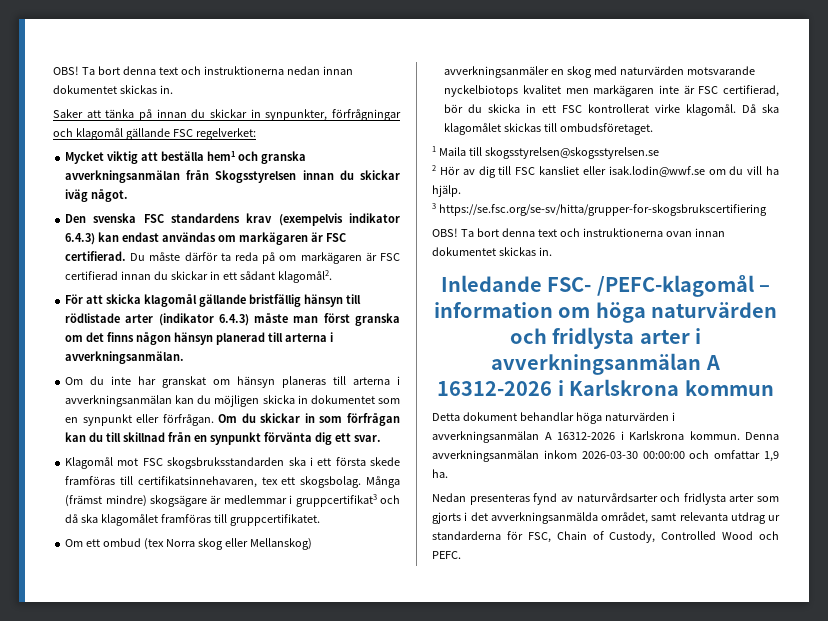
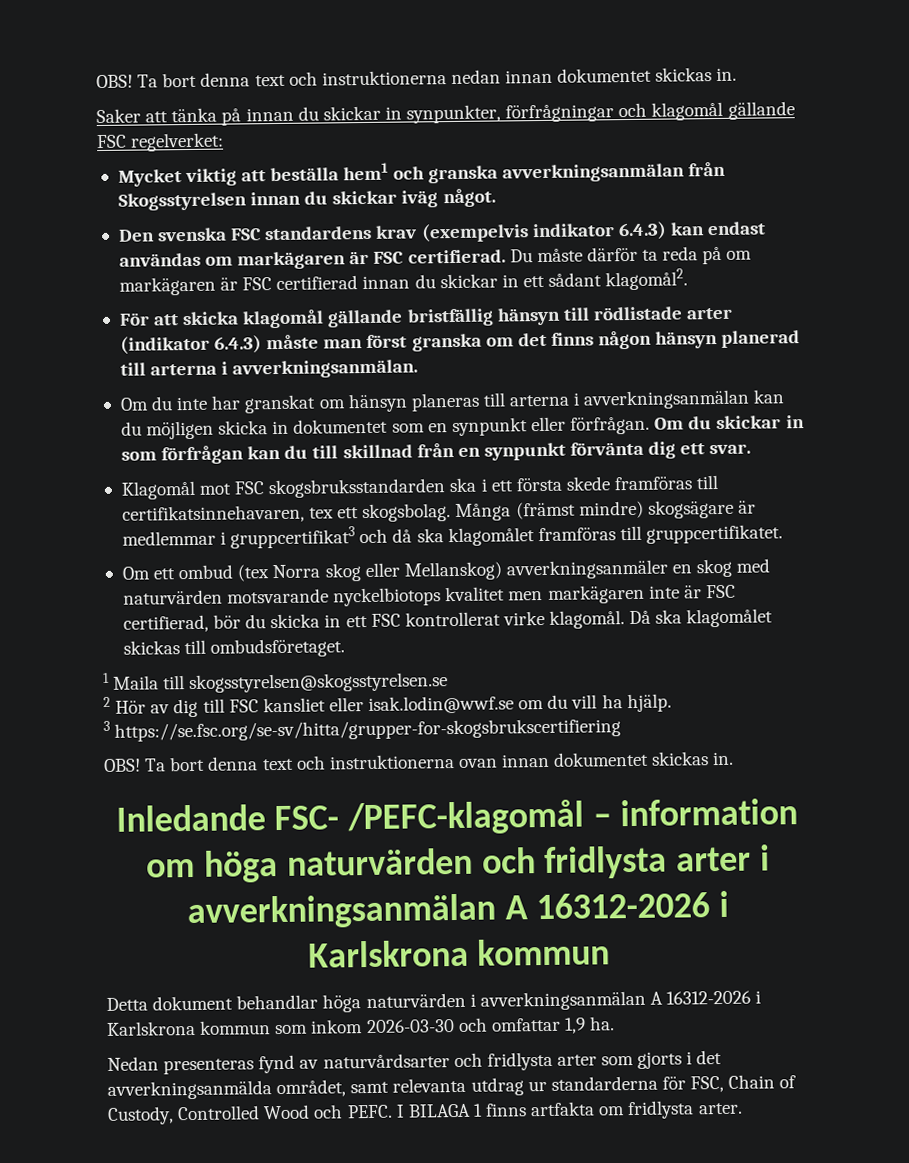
- Detta dokument behandlar höga naturvärden i avverkningsanmälan A 16312-2026 i Karlskrona kommun. Denna avverkningsanmälan inkom 2026-03-30 00:00:00 och omfattar 1,9 ha.
+ Detta dokument behandlar höga naturvärden i avverkningsanmälan A 16312-2026 i Karlskrona kommun som inkom 2026-03-30 och omfattar 1,9 ha.
+ I BILAGA 1 finns artfakta om fridlysta arter.

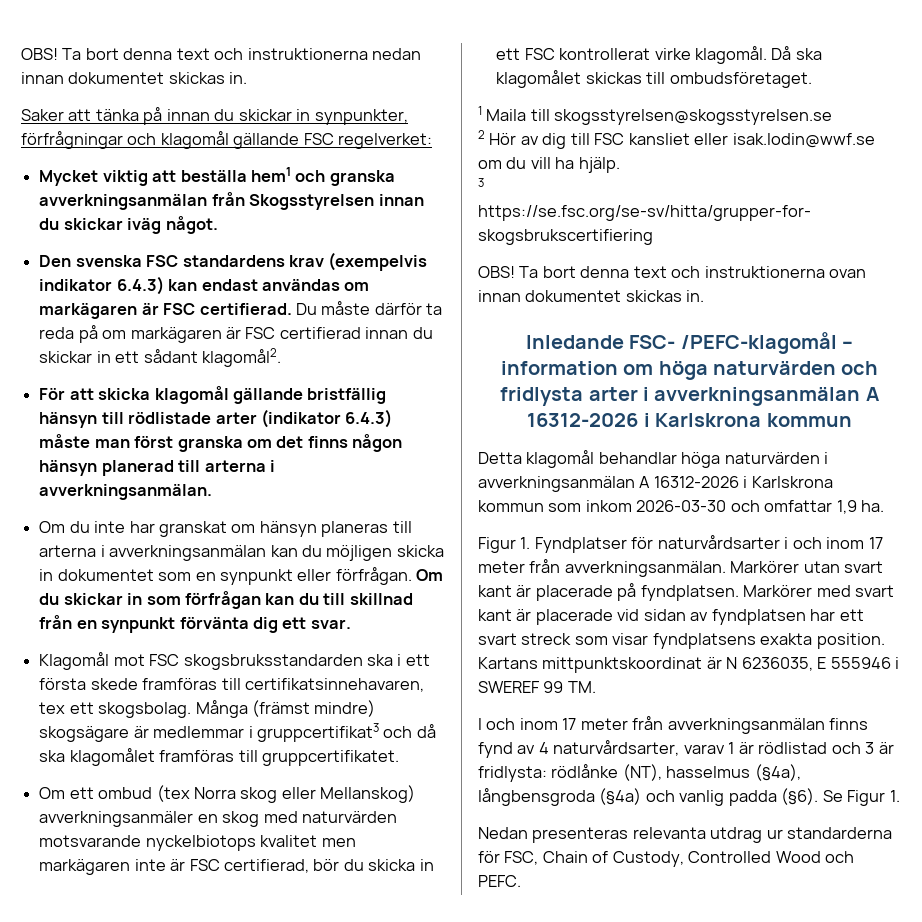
- Detta dokument behandlar höga naturvärden i avverkningsanmälan A 16312-2026 i Karlskrona kommun som inkom 2026-03-30 och omfattar 1,9 ha.
+ Detta klagomål behandlar höga naturvärden i avverkningsanmälan A 16312-2026 i Karlskrona kommun som inkom 2026-03-30 och omfattar 1,9 ha.
- Nedan presenteras fynd av naturvårdsarter och fridlysta arter som gjorts i det avverkningsanmälda området, samt relevanta utdrag ur standarderna för FSC, Chain of Custody, Controlled Wood och PEFC. I BILAGA 1 finns artfakta om fridlysta arter.
+ Figur 1. Fyndplatser för naturvårdsarter i och inom 17 meter från avverkningsanmälan. Markörer utan svart kant är placerade på fyndplatsen. Markörer med svart kant är placerade vid sidan av fyndplatsen har ett svart streck som visar fyndplatsens exakta position. Kartans mittpunktskoordinat är N 6236035, E 555946 i SWEREF 99 TM.
+ I och inom 17 meter från avverkningsanmälan finns fynd av 4 naturvårdsarter, varav 1 är rödlistad och 3 är fridlysta: rödlånke (NT), hasselmus (§4a), långbensgroda (§4a) och vanlig padda (§6). Se Figur 1.
+ Nedan presenteras relevanta utdrag ur standarderna för FSC, Chain of Custody, Controlled Wood och PEFC.

